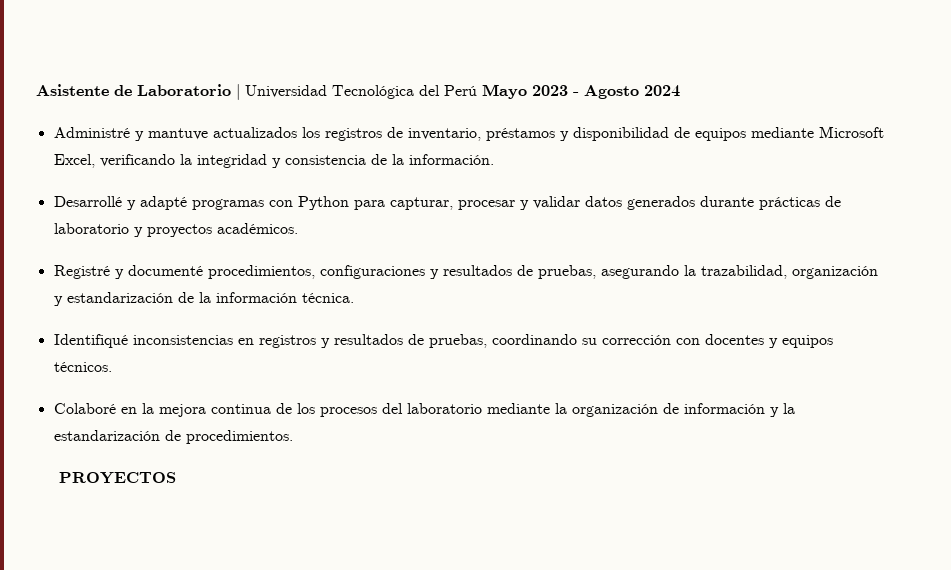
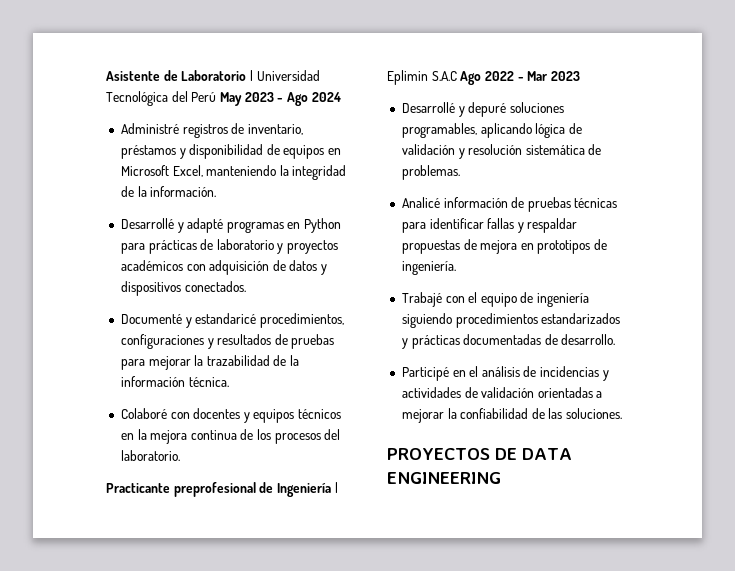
- Asistente de Laboratorio | Universidad Tecnológica del Perú Mayo 2023 - Agosto 2024
+ Asistente de Laboratorio | Universidad Tecnológica del Perú May 2023 - Ago 2024
- Administré y mantuve actualizados los registros de inventario, préstamos y disponibilidad de equipos mediante Microsoft Excel, verificando la integridad y consistencia de la información.
+ Administré registros de inventario, préstamos y disponibilidad de equipos en Microsoft Excel, manteniendo la integridad de la información.
- Desarrollé y adapté programas con Python para capturar, procesar y validar datos generados durante prácticas de laboratorio y proyectos académicos.
- Registré y documenté procedimientos, configuraciones y resultados de pruebas, asegurando la trazabilidad, organización y estandarización de la información técnica.
- Identifiqué inconsistencias en registros y resultados de pruebas, coordinando su corrección con docentes y equipos técnicos.
- Colaboré en la mejora continua de los procesos del laboratorio mediante la organización de información y la estandarización de procedimientos.
- PROYECTOS
+ Desarrollé y adapté programas en Python para prácticas de laboratorio y proyectos académicos con adquisición de datos y dispositivos conectados.
+ Documenté y estandaricé procedimientos, configuraciones y resultados de pruebas para mejorar la trazabilidad de la información técnica.
+ Colaboré con docentes y equipos técnicos en la mejora continua de los procesos del laboratorio.
+ Practicante preprofesional de Ingeniería | Eplimin S.A.C Ago 2022 - Mar 2023
+ Desarrollé y depuré soluciones programables, aplicando lógica de validación y resolución sistemática de problemas.
+ Analicé información de pruebas técnicas para identificar fallas y respaldar propuestas de mejora en prototipos de ingeniería.
+ Trabajé con el equipo de ingeniería siguiendo procedimientos estandarizados y prácticas documentadas de desarrollo.
+ Participé en el análisis de incidencias y actividades de validación orientadas a mejorar la confiabilidad de las soluciones.
+ PROYECTOS DE DATA ENGINEERING

